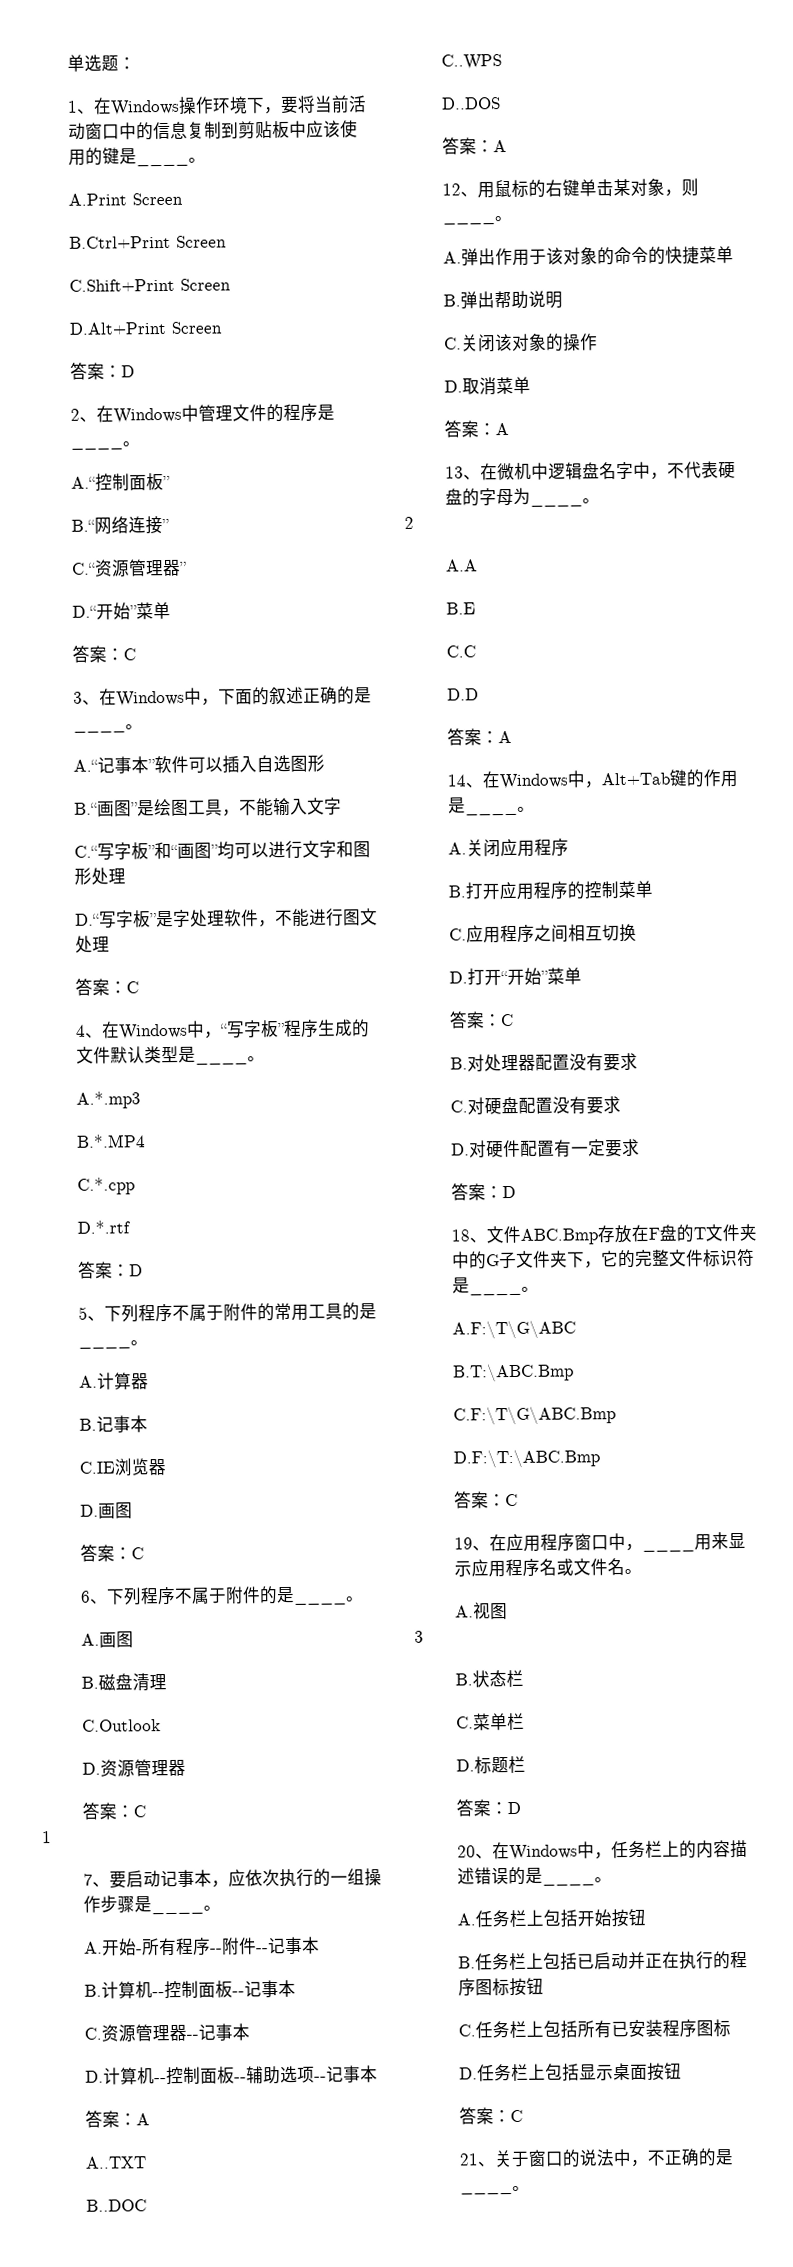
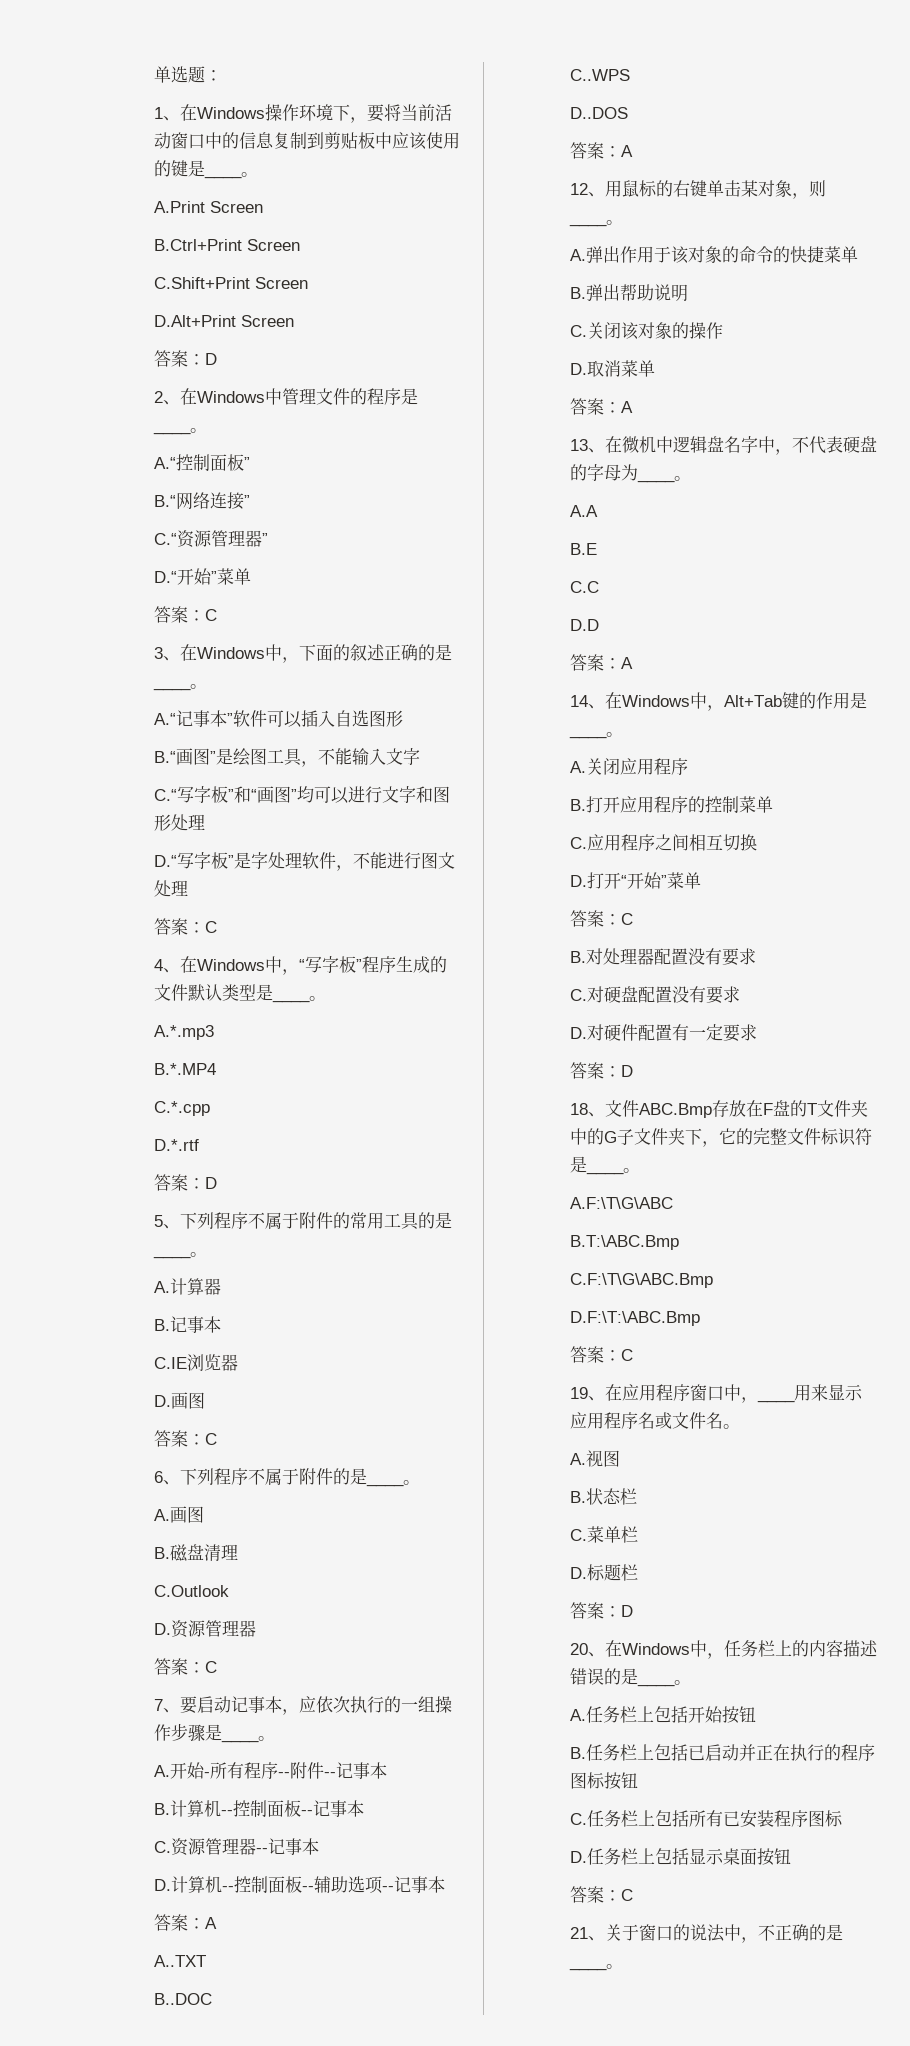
  D.资源管理器
  答案：C
- 1
  13、在微机中逻辑盘名字中，不代表硬盘的字母为____。
- 2
  A.视图
- 3

